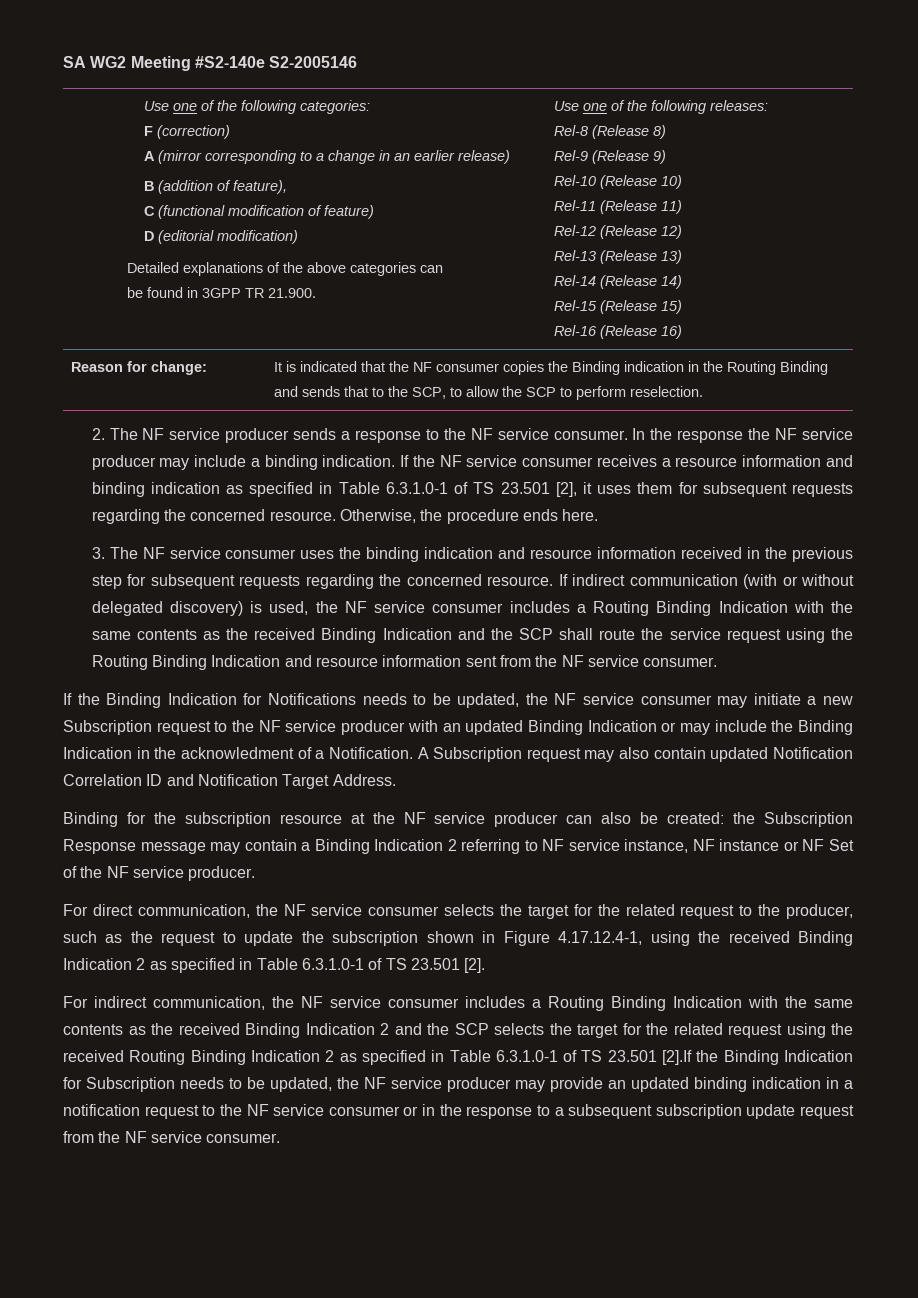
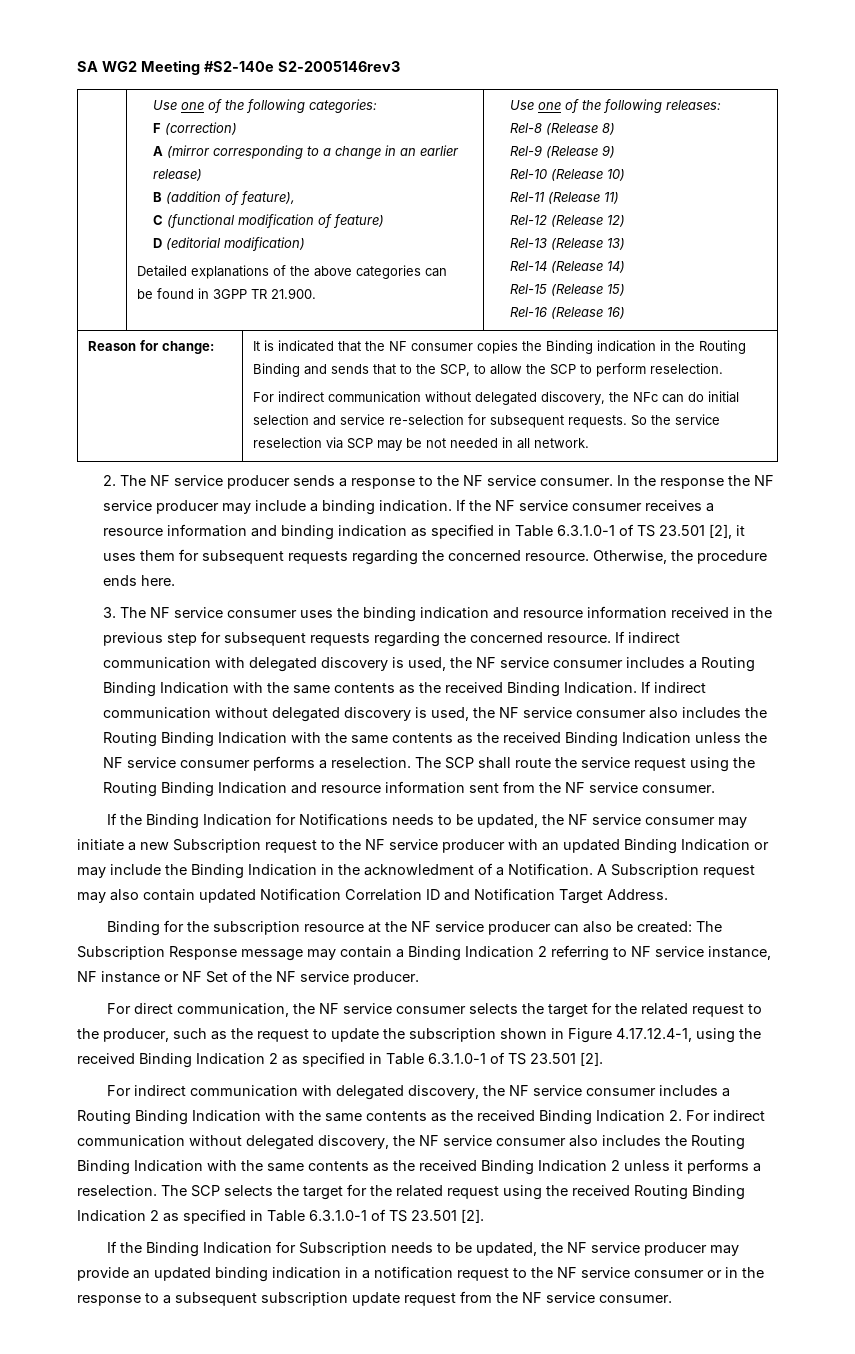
- SA WG2 Meeting #S2-140e S2-2005146
+ SA WG2 Meeting #S2-140e S2-2005146rev3
+ For indirect communication without delegated discovery, the NFc can do initial selection and service re-selection for subsequent requests. So the service reselection via SCP may be not needed in all network.
- If indirect communication (with or without delegated discovery) is used, the NF service consumer includes a Routing Binding Indication with the same contents as the received Binding Indication and the SCP shall route the service request using the Routing Binding Indication and resource information sent from the NF service consumer.
+ If indirect communication with delegated discovery is used, the NF service consumer includes a Routing Binding Indication with the same contents as the received Binding Indication. If indirect communication without delegated discovery is used, the NF service consumer also includes the Routing Binding Indication with the same contents as the received Binding Indication unless the NF service consumer performs a reselection. The SCP shall route the service request using the Routing Binding Indication and resource information sent from the NF service consumer.
- Binding for the subscription resource at the NF service producer can also be created: the Subscription Response message may contain a Binding Indication 2 referring to NF service instance, NF instance or NF Set of the NF service producer.
+ Binding for the subscription resource at the NF service producer can also be created: The Subscription Response message may contain a Binding Indication 2 referring to NF service instance, NF instance or NF Set of the NF service producer.
- For indirect communication, the NF service consumer includes a Routing Binding Indication with the same contents as the received Binding Indication 2 and the SCP selects the target for the related request using the received Routing Binding Indication 2 as specified in Table 6.3.1.0-1 of TS 23.501 [2].If the Binding Indication for Subscription needs to be updated, the NF service producer may provide an updated binding indication in a notification request to the NF service consumer or in the response to a subsequent subscription update request from the NF service consumer.
+ For indirect communication with delegated discovery, the NF service consumer includes a Routing Binding Indication with the same contents as the received Binding Indication 2. For indirect communication without delegated discovery, the NF service consumer also includes the Routing Binding Indication with the same contents as the received Binding Indication 2 unless it performs a reselection. The SCP selects the target for the related request using the received Routing Binding Indication 2 as specified in Table 6.3.1.0-1 of TS 23.501 [2].
+ If the Binding Indication for Subscription needs to be updated, the NF service producer may provide an updated binding indication in a notification request to the NF service consumer or in the response to a subsequent subscription update request from the NF service consumer.

